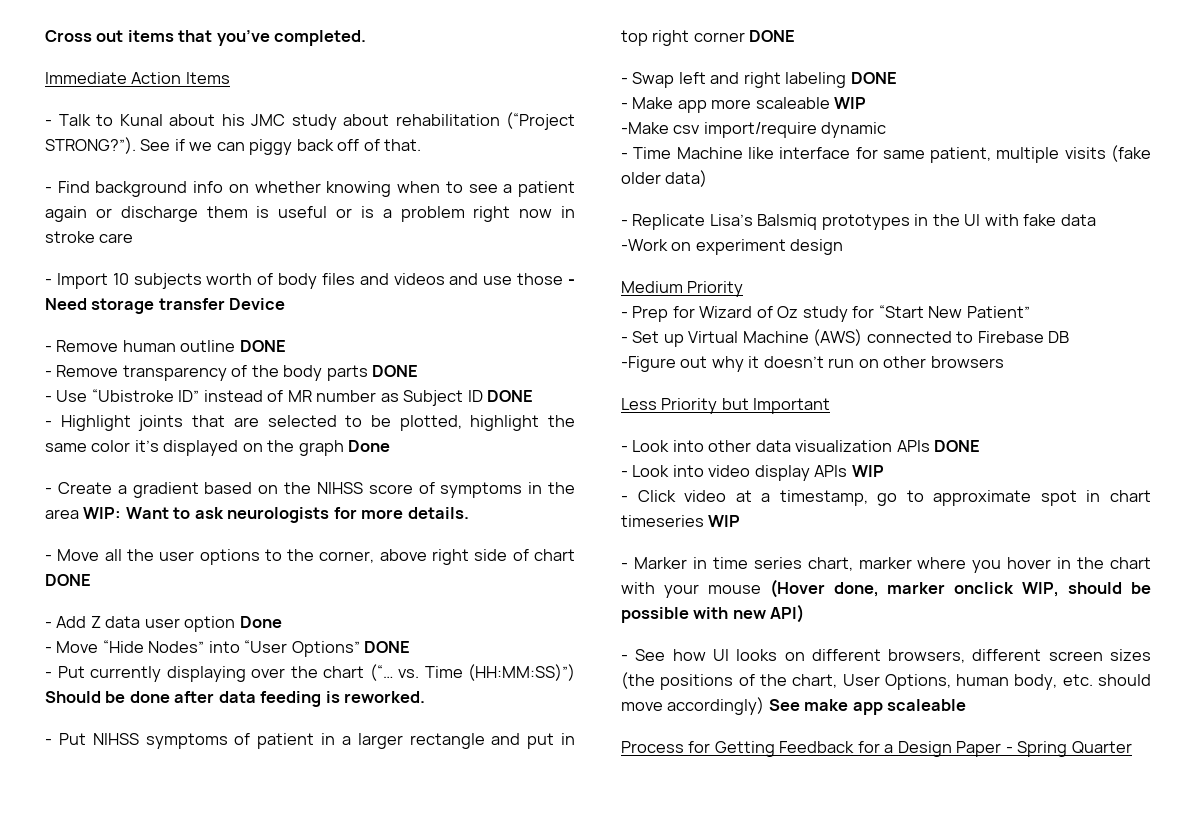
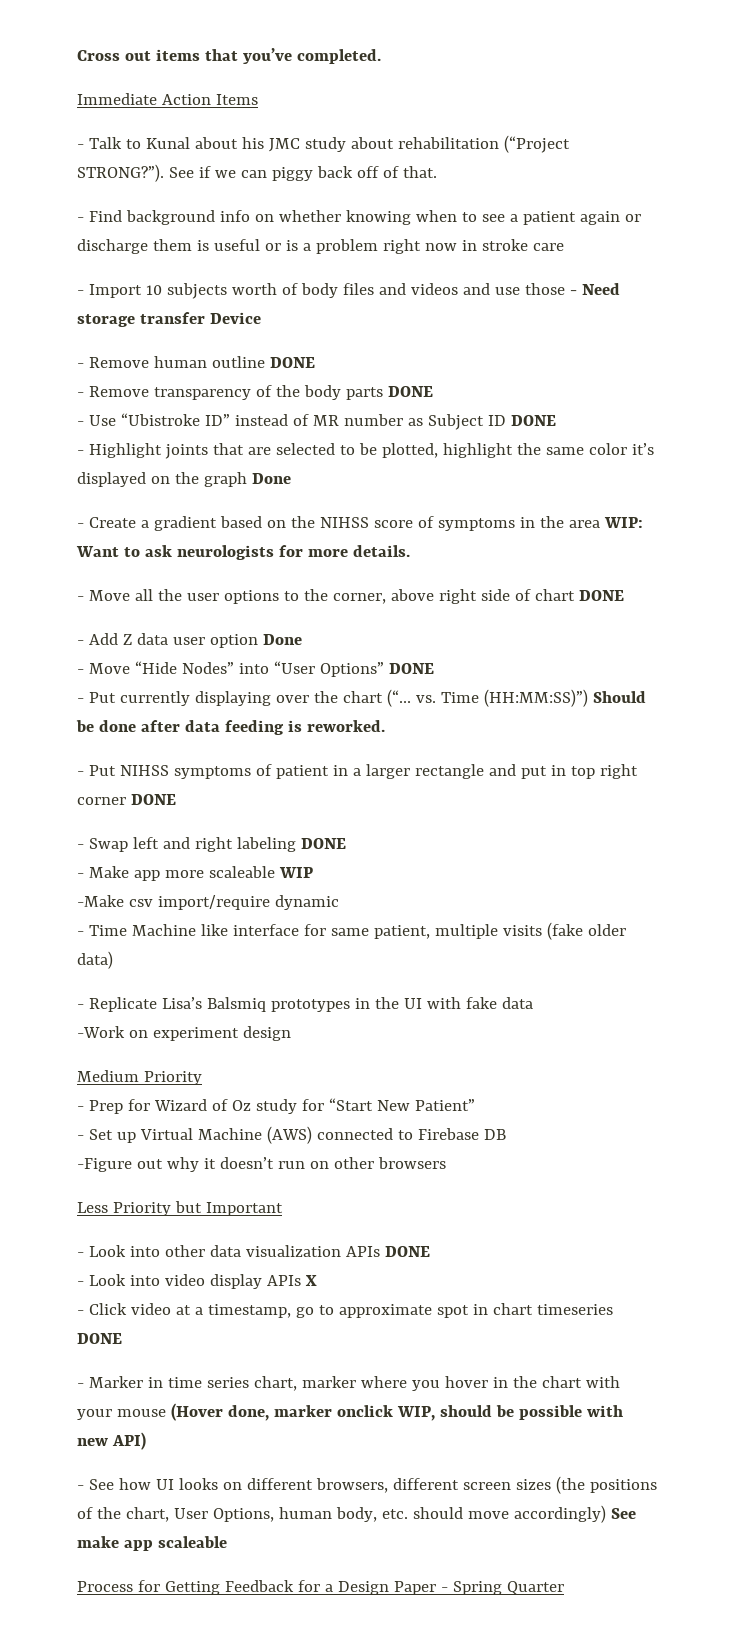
- - Look into video display APIs WIP
+ - Look into video display APIs X
- - Click video at a timestamp, go to approximate spot in chart timeseries WIP
+ - Click video at a timestamp, go to approximate spot in chart timeseries DONE

